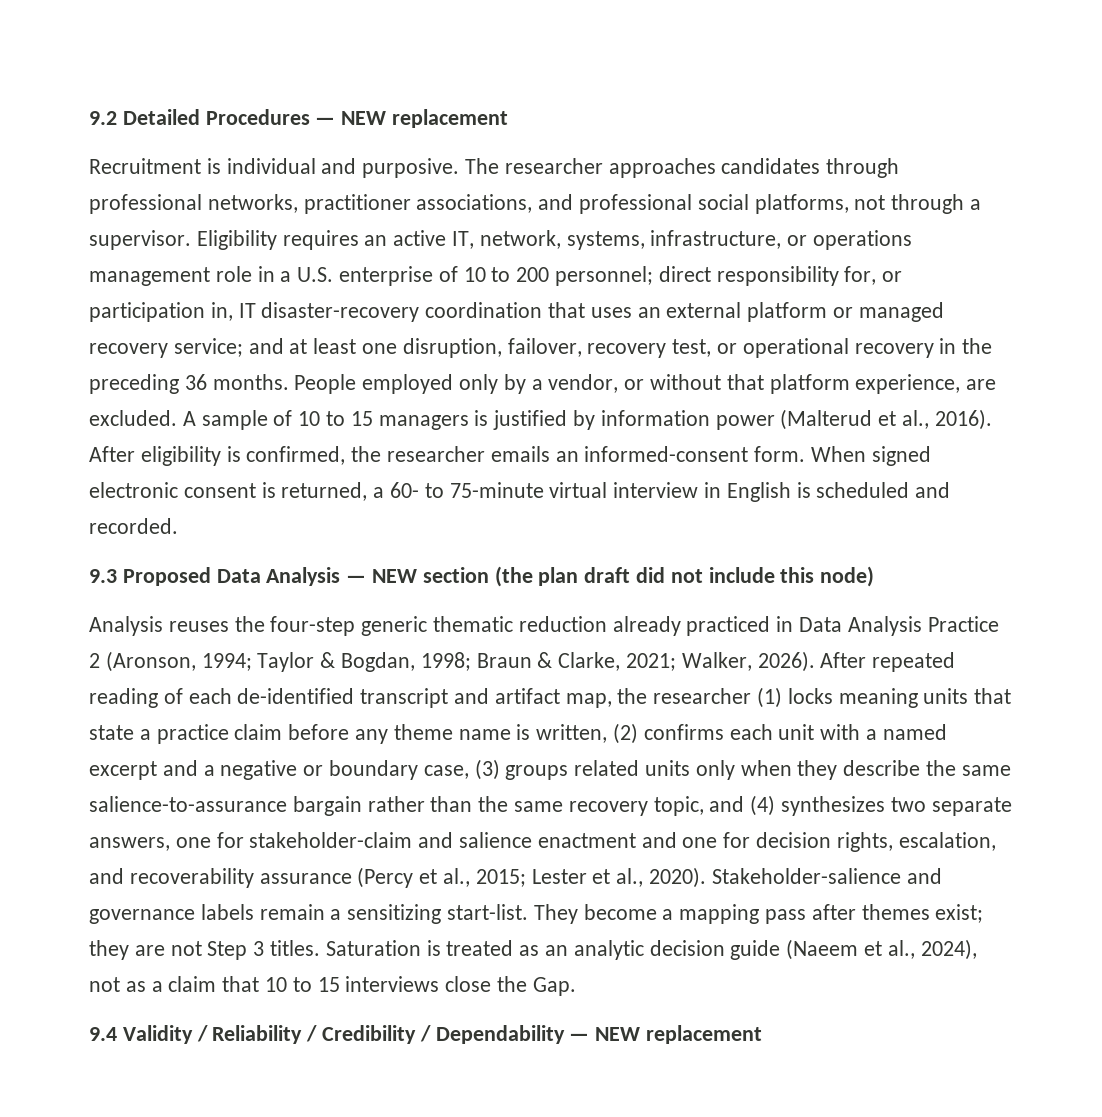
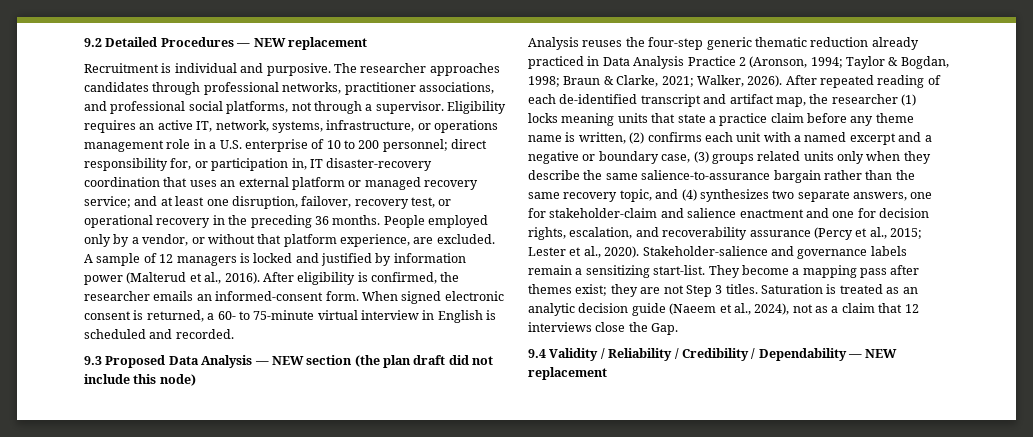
- A sample of 10 to 15 managers is justified by information power (Malterud et al., 2016).
+ A sample of 12 managers is locked and justified by information power (Malterud et al., 2016).
- Saturation is treated as an analytic decision guide (Naeem et al., 2024), not as a claim that 10 to 15 interviews close the Gap.
+ Saturation is treated as an analytic decision guide (Naeem et al., 2024), not as a claim that 12 interviews close the Gap.

